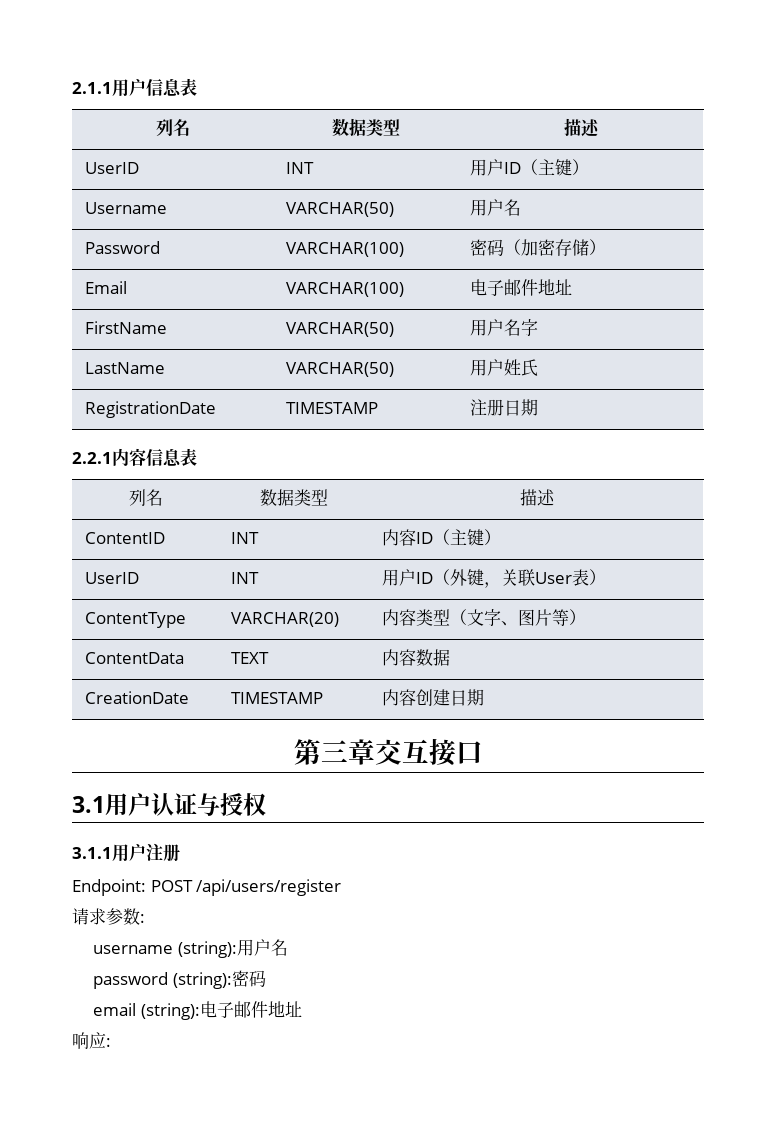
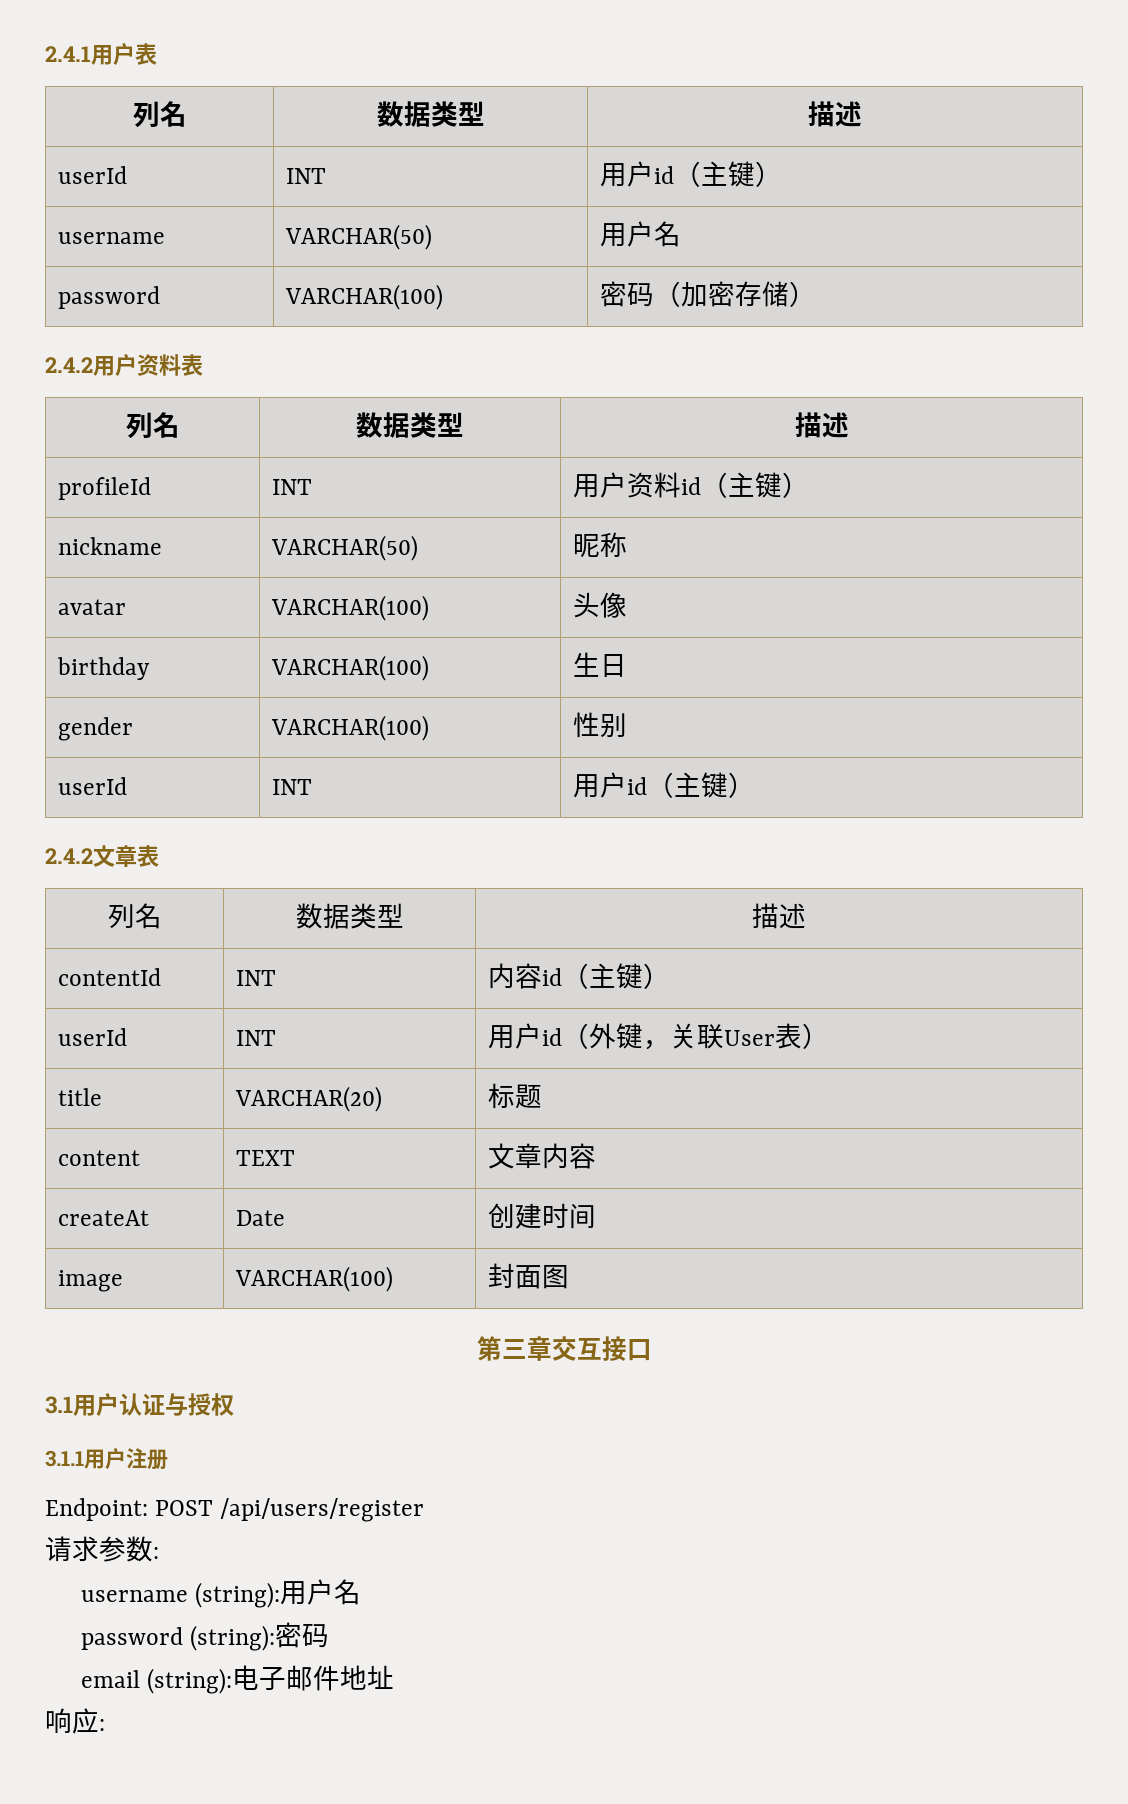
- 2.1.1用户信息表
+ 2.4.1用户表
  列名 | 数据类型 | 描述
- UserID | INT | 用户ID（主键）
- Username | VARCHAR(50) | 用户名
+ userId | INT | 用户id（主键）
+ username | VARCHAR(50) | 用户名
- Password | VARCHAR(100) | 密码（加密存储）
+ password | VARCHAR(100) | 密码（加密存储）
- Email | VARCHAR(100) | 电子邮件地址
- FirstName | VARCHAR(50) | 用户名字
- LastName | VARCHAR(50) | 用户姓氏
- RegistrationDate | TIMESTAMP | 注册日期
- 2.2.1内容信息表
+ 2.4.2用户资料表
  列名 | 数据类型 | 描述
- ContentID | INT | 内容ID（主键）
- UserID | INT | 用户ID（外键，关联User表）
+ profileId | INT | 用户资料id（主键）
+ nickname | VARCHAR(50) | 昵称
+ avatar | VARCHAR(100) | 头像
+ birthday | VARCHAR(100) | 生日
+ gender | VARCHAR(100) | 性别
+ userId | INT | 用户id（主键）
+ 2.4.2文章表
+ 列名 | 数据类型 | 描述
+ contentId | INT | 内容id（主键）
+ userId | INT | 用户id（外键，关联User表）
- ContentType | VARCHAR(20) | 内容类型（文字、图片等）
- ContentData | TEXT | 内容数据
- CreationDate | TIMESTAMP | 内容创建日期
+ title | VARCHAR(20) | 标题
+ content | TEXT | 文章内容
+ createAt | Date | 创建时间
+ image | VARCHAR(100) | 封面图

